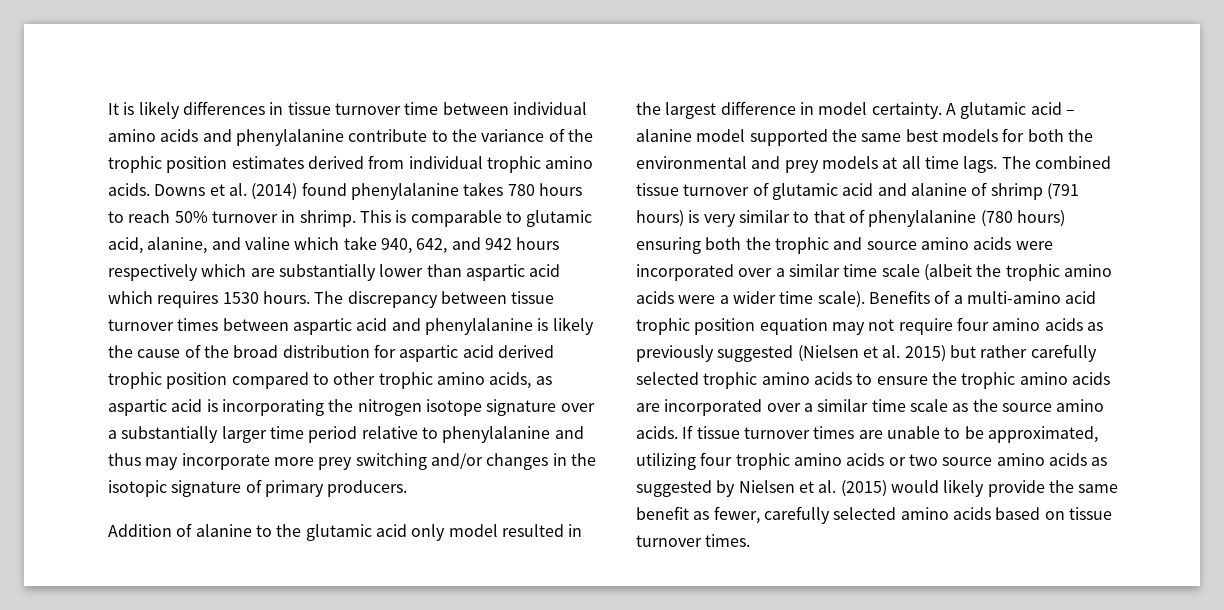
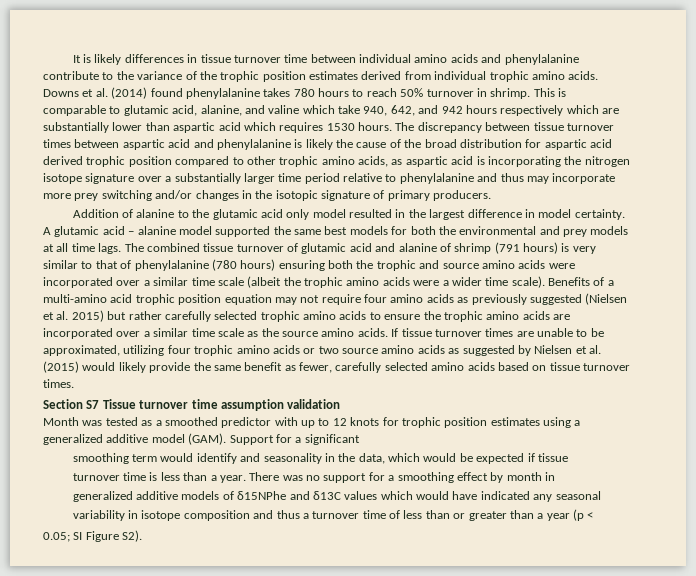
+ Section S7 Tissue turnover time assumption validation
+ Month was tested as a smoothed predictor with up to 12 knots for trophic position estimates using a generalized additive model (GAM). Support for a significant
+ smoothing term would identify and seasonality in the data, which would be expected if tissue
+ turnover time is less than a year. There was no support for a smoothing effect by month in
+ generalized additive models of δ15NPhe and δ13C values which would have indicated any seasonal
+ variability in isotope composition and thus a turnover time of less than or greater than a year (p <
+ 0.05; SI Figure S2).

